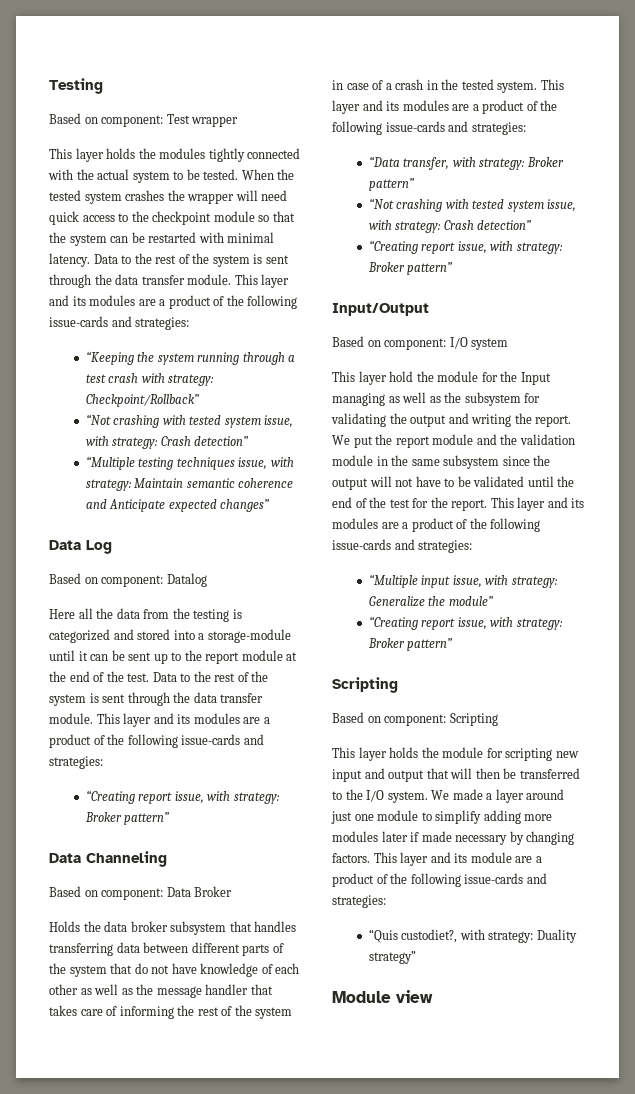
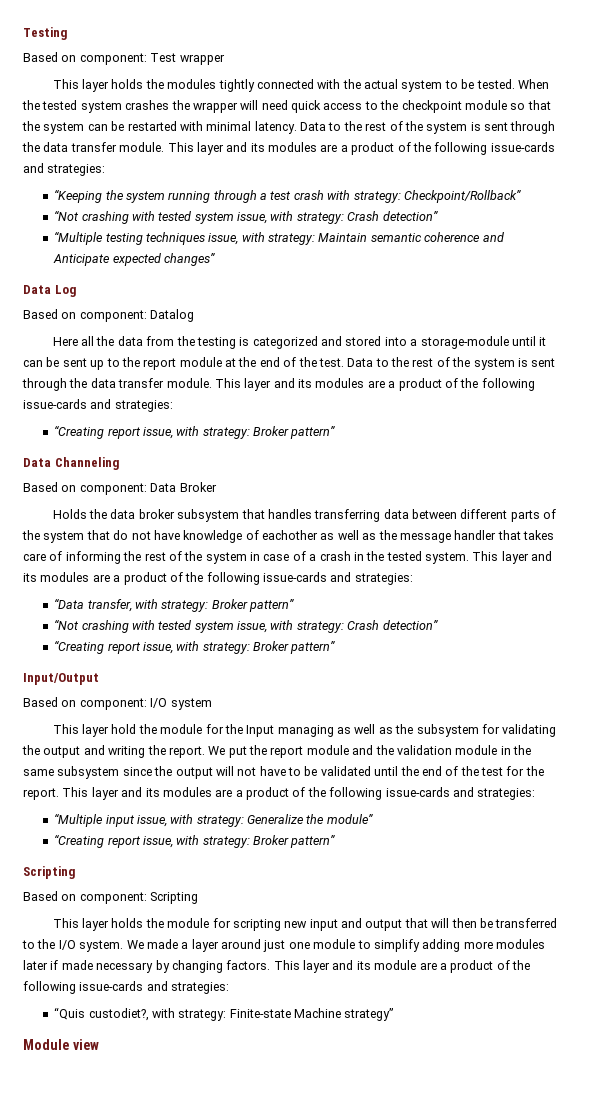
- Holds the data broker subsystem that handles transferring data between different parts of the system that do not have knowledge of each other as well as the message handler that takes care of informing the rest of the system in case of a crash in the tested system.
+ Holds the data broker subsystem that handles transferring data between different parts of the system that do not have knowledge of eachother as well as the message handler that takes care of informing the rest of the system in case of a crash in the tested system.
- “Quis custodiet?, with strategy: Duality strategy”
+ “Quis custodiet?, with strategy: Finite-state Machine strategy”

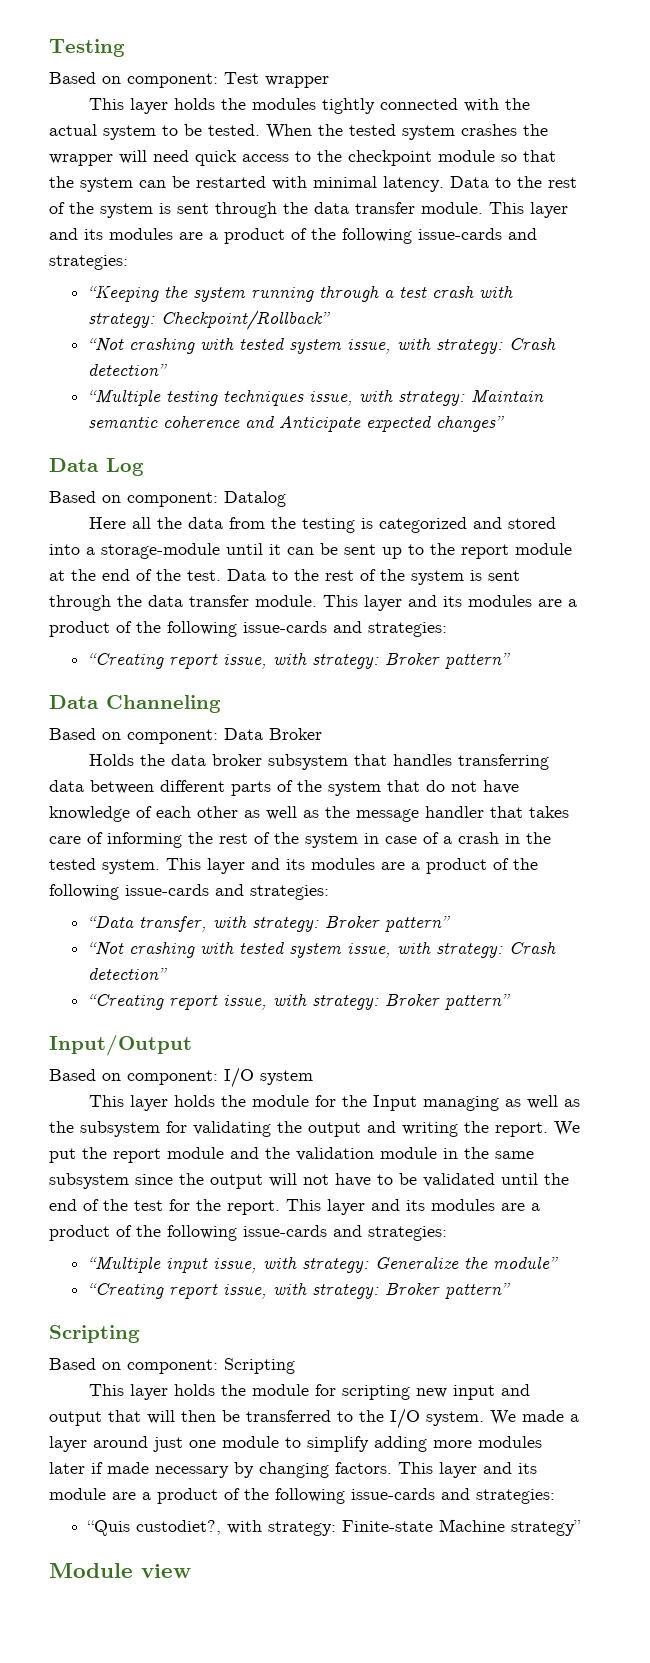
- Holds the data broker subsystem that handles transferring data between different parts of the system that do not have knowledge of eachother as well as the message handler that takes care of informing the rest of the system in case of a crash in the tested system.
+ Holds the data broker subsystem that handles transferring data between different parts of the system that do not have knowledge of each other as well as the message handler that takes care of informing the rest of the system in case of a crash in the tested system.
- This layer hold the module for the Input managing as well as the subsystem for validating the output and writing the report.
+ This layer holds the module for the Input managing as well as the subsystem for validating the output and writing the report.

